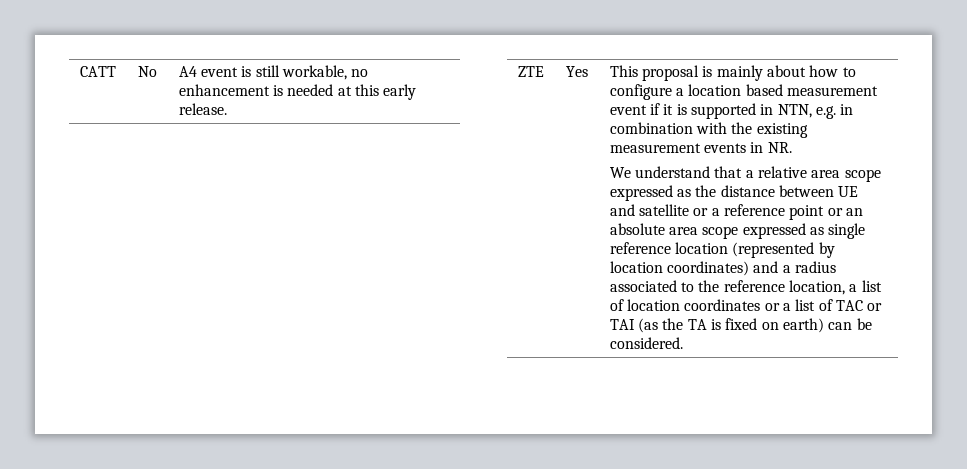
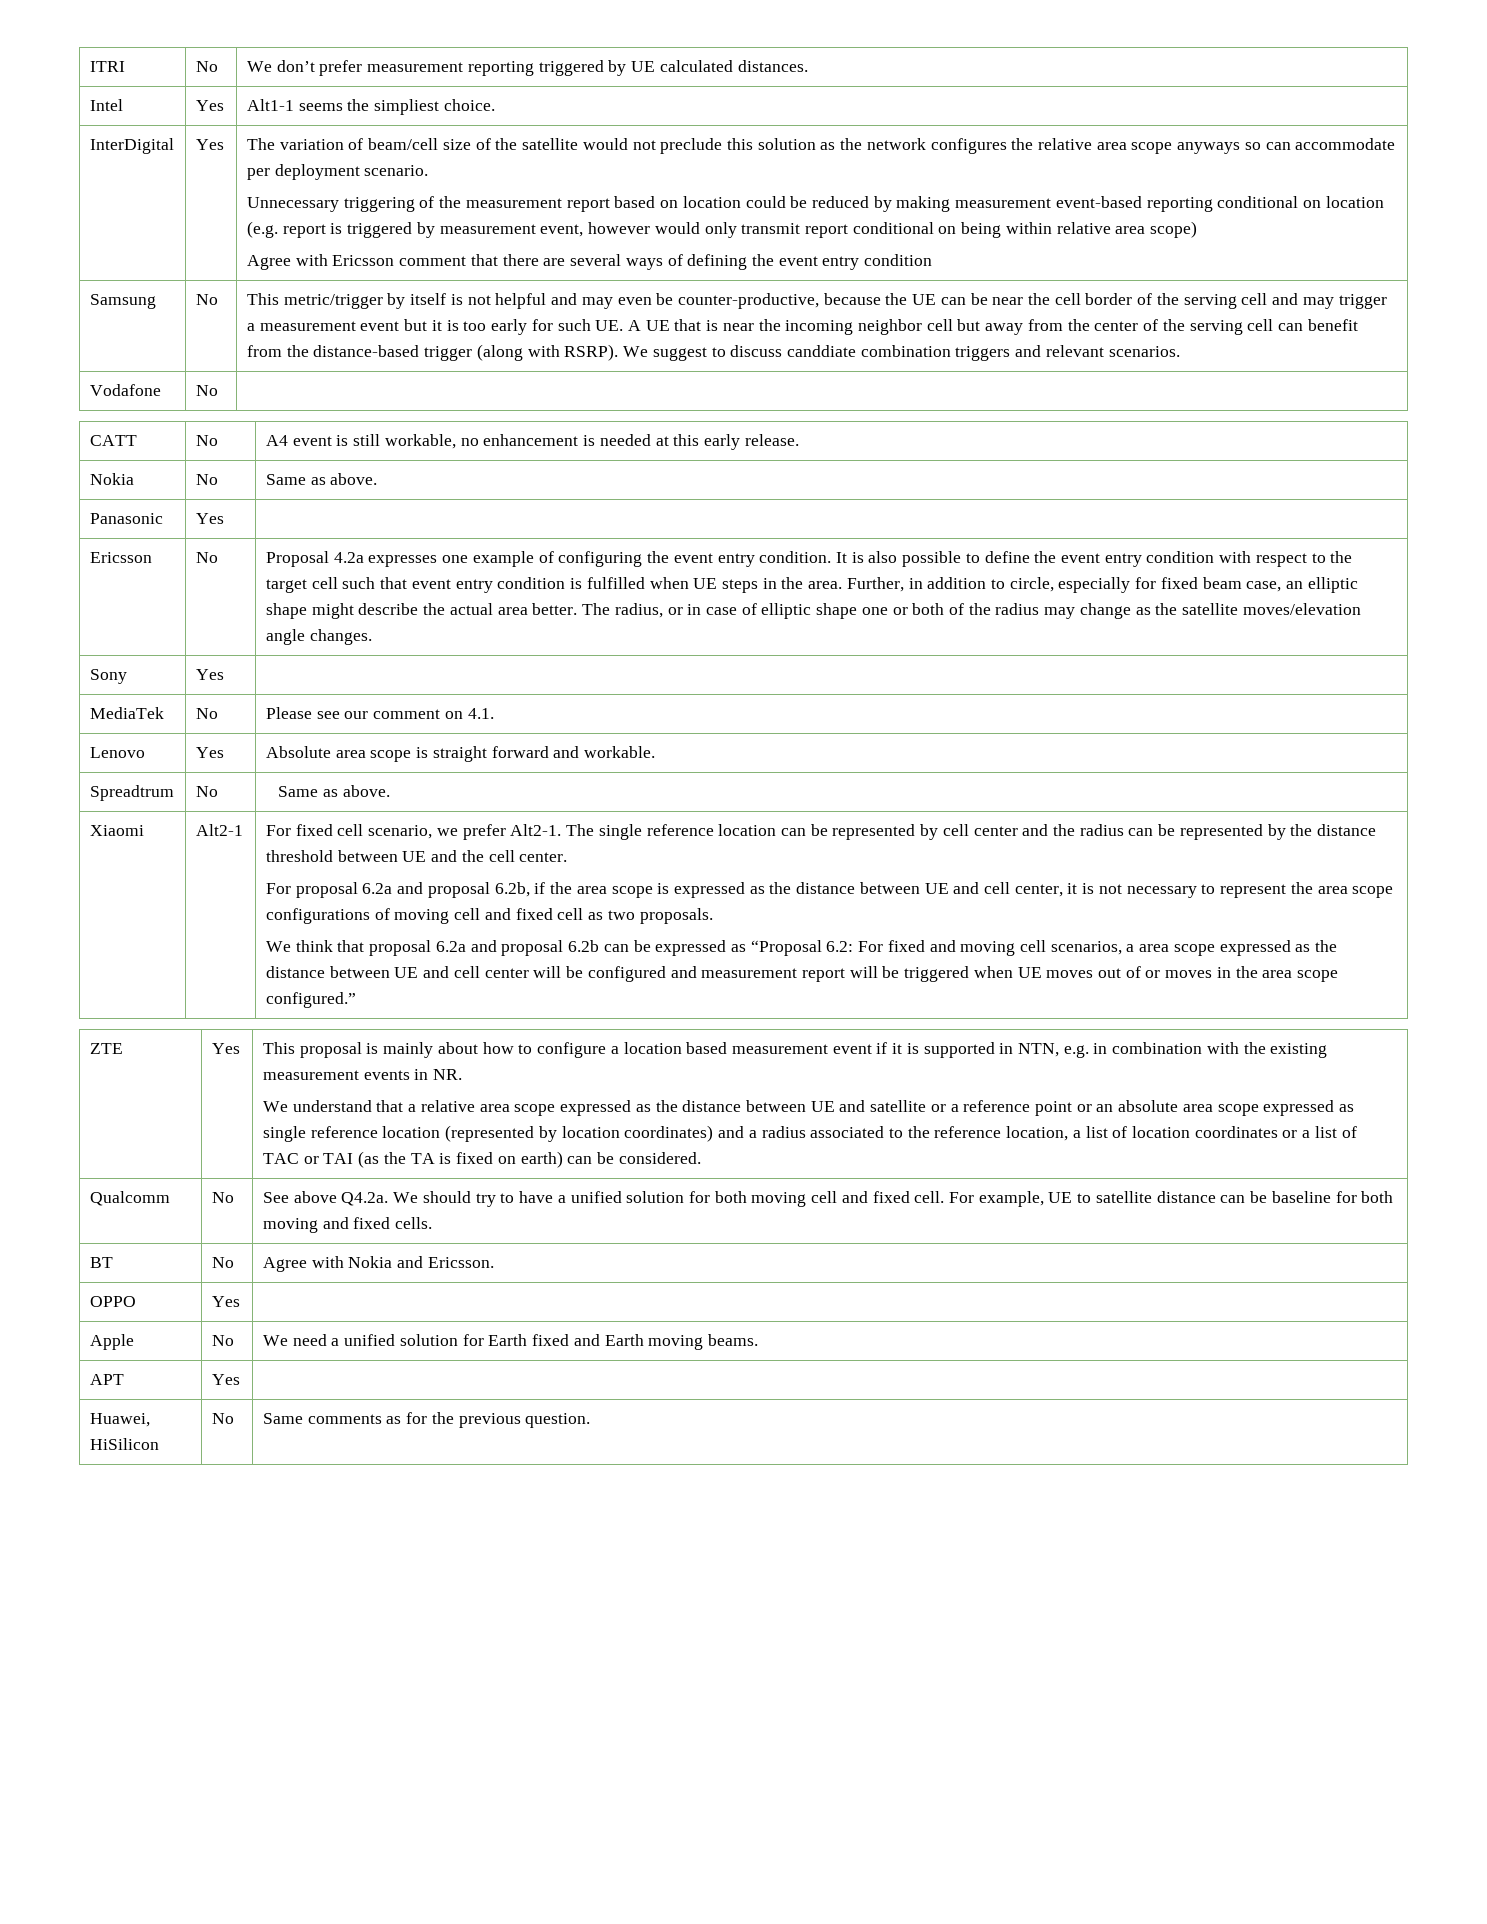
+ ITRI | No | We don’t prefer measurement reporting triggered by UE calculated distances.
+ Intel | Yes | Alt1-1 seems the simpliest choice.
+ InterDigital | Yes | The variation of beam/cell size of the satellite would not preclude this solution as the network configures the relative area scope anyways so can accommodate per deployment scenario.
+ Unnecessary triggering of the measurement report based on location could be reduced by making measurement event-based reporting conditional on location (e.g. report is triggered by measurement event, however would only transmit report conditional on being within relative area scope)
+ Agree with Ericsson comment that there are several ways of defining the event entry condition
+ Samsung | No | This metric/trigger by itself is not helpful and may even be counter-productive, because the UE can be near the cell border of the serving cell and may trigger a measurement event but it is too early for such UE. A UE that is near the incoming neighbor cell but away from the center of the serving cell can benefit from the distance-based trigger (along with RSRP). We suggest to discuss canddiate combination triggers and relevant scenarios.
+ Vodafone | No |
+ Nokia | No | Same as above.
+ Panasonic | Yes |
+ Ericsson | No | Proposal 4.2a expresses one example of configuring the event entry condition. It is also possible to define the event entry condition with respect to the target cell such that event entry condition is fulfilled when UE steps in the area. Further, in addition to circle, especially for fixed beam case, an elliptic shape might describe the actual area better. The radius, or in case of elliptic shape one or both of the radius may change as the satellite moves/elevation angle changes.
+ Sony | Yes |
+ MediaTek | No | Please see our comment on 4.1.
+ Lenovo | Yes | Absolute area scope is straight forward and workable.
+ Spreadtrum | No | Same as above.
+ Xiaomi | Alt2-1 | For fixed cell scenario, we prefer Alt2-1. The single reference location can be represented by cell center and the radius can be represented by the distance threshold between UE and the cell center.
+ For proposal 6.2a and proposal 6.2b, if the area scope is expressed as the distance between UE and cell center, it is not necessary to represent the area scope configurations of moving cell and fixed cell as two proposals.
+ We think that proposal 6.2a and proposal 6.2b can be expressed as “Proposal 6.2: For fixed and moving cell scenarios, a area scope expressed as the distance between UE and cell center will be configured and measurement report will be triggered when UE moves out of or moves in the area scope configured.”
+ Qualcomm | No | See above Q4.2a. We should try to have a unified solution for both moving cell and fixed cell. For example, UE to satellite distance can be baseline for both moving and fixed cells.
+ BT | No | Agree with Nokia and Ericsson.
+ OPPO | Yes |
+ Apple | No | We need a unified solution for Earth fixed and Earth moving beams.
+ APT | Yes |
+ Huawei, HiSilicon | No | Same comments as for the previous question.

